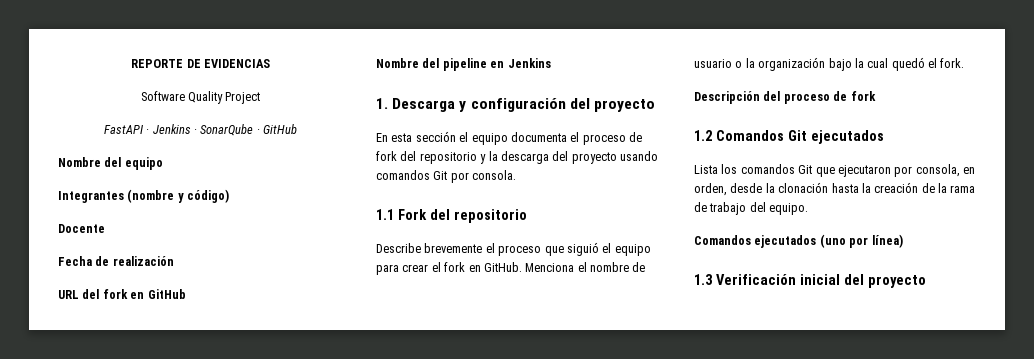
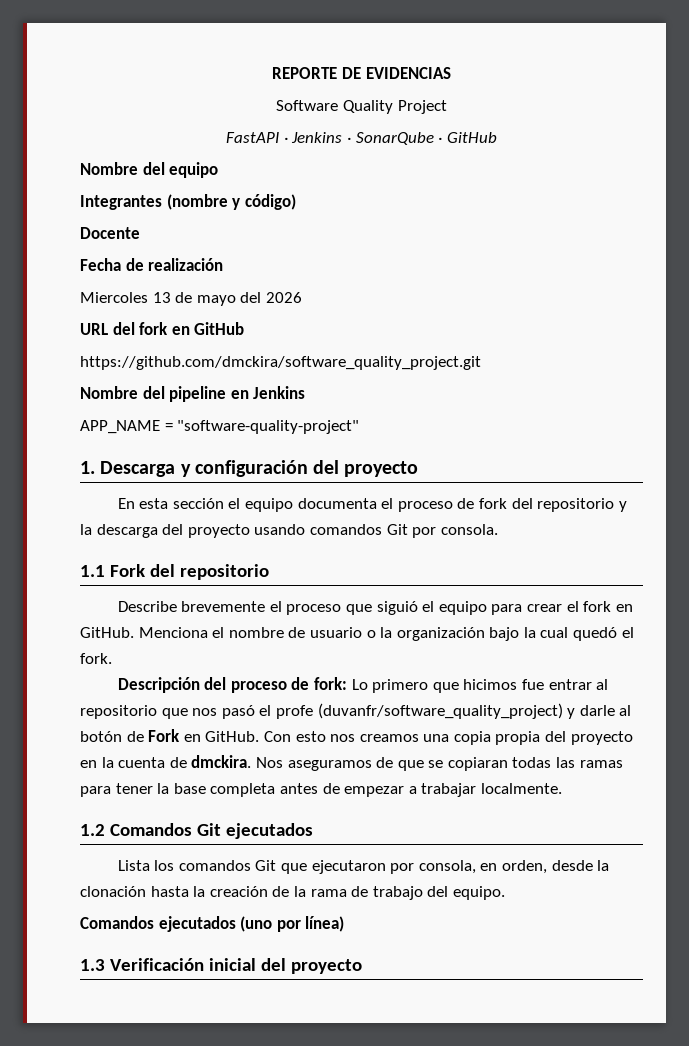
+ Miercoles 13 de mayo del 2026
+ https://github.com/dmckira/software_quality_project.git
+ APP_NAME = "software-quality-project"
- Descripción del proceso de fork
+ Descripción del proceso de fork: Lo primero que hicimos fue entrar al repositorio que nos pasó el profe (duvanfr/software_quality_project) y darle al botón de Fork en GitHub. Con esto nos creamos una copia propia del proyecto en la cuenta de dmckira. Nos aseguramos de que se copiaran todas las ramas para tener la base completa antes de empezar a trabajar localmente.

